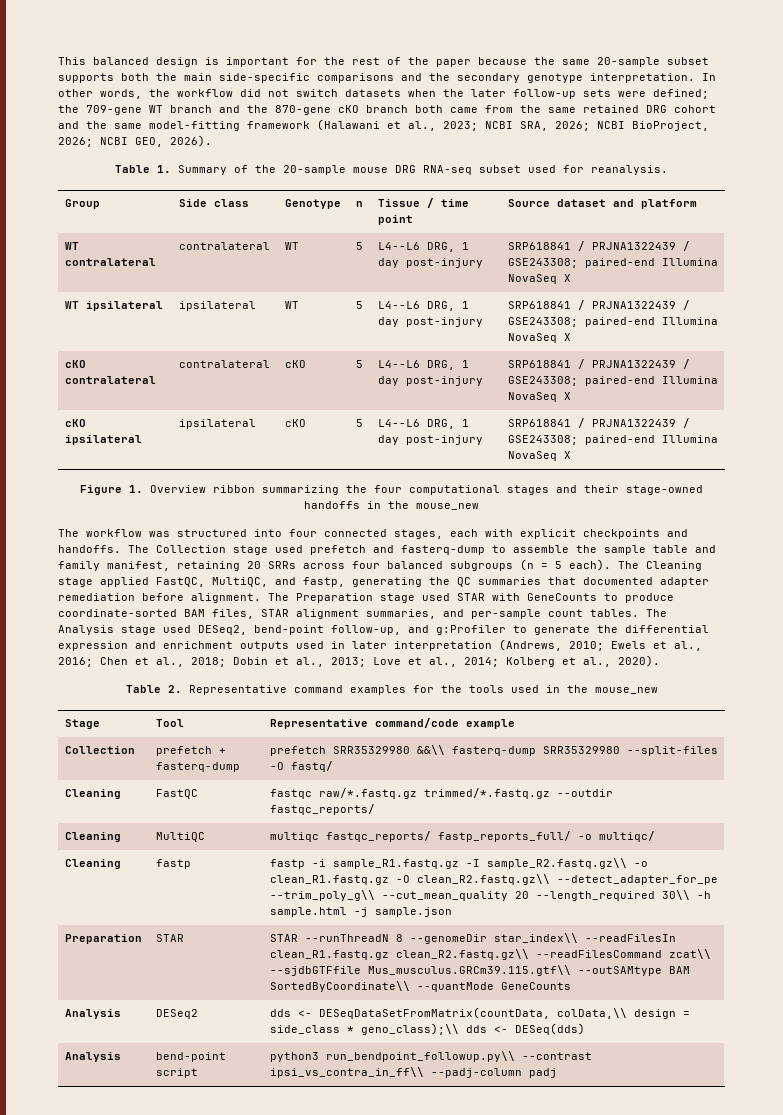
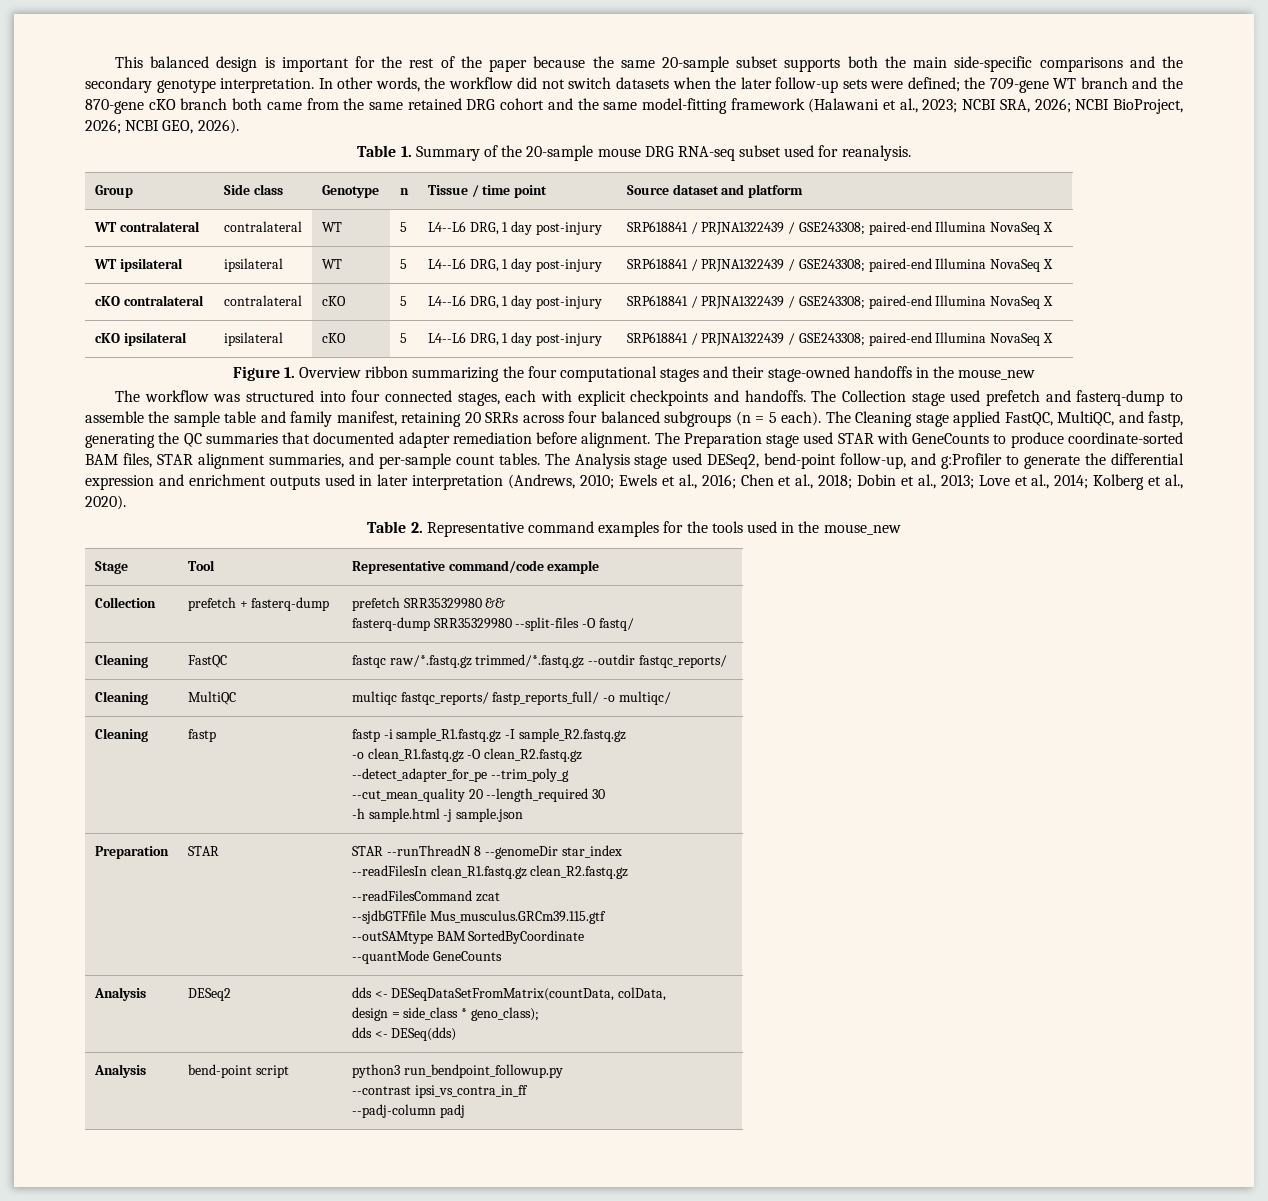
- Collection | prefetch + fasterq-dump | prefetch SRR35329980 &&\\ fasterq-dump SRR35329980 --split-files -O fastq/
+ Collection | prefetch + fasterq-dump | prefetch SRR35329980 &&
+ fasterq-dump SRR35329980 --split-files -O fastq/
- Cleaning | fastp | fastp -i sample_R1.fastq.gz -I sample_R2.fastq.gz\\ -o clean_R1.fastq.gz -O clean_R2.fastq.gz\\ --detect_adapter_for_pe --trim_poly_g\\ --cut_mean_quality 20 --length_required 30\\ -h sample.html -j sample.json
+ Cleaning | fastp | fastp -i sample_R1.fastq.gz -I sample_R2.fastq.gz
+ -o clean_R1.fastq.gz -O clean_R2.fastq.gz
+ --detect_adapter_for_pe --trim_poly_g
+ --cut_mean_quality 20 --length_required 30
+ -h sample.html -j sample.json
- Preparation | STAR | STAR --runThreadN 8 --genomeDir star_index\\ --readFilesIn clean_R1.fastq.gz clean_R2.fastq.gz\\ --readFilesCommand zcat\\ --sjdbGTFfile Mus_musculus.GRCm39.115.gtf\\ --outSAMtype BAM SortedByCoordinate\\ --quantMode GeneCounts
+ Preparation | STAR | STAR --runThreadN 8 --genomeDir star_index
+ --readFilesIn clean_R1.fastq.gz clean_R2.fastq.gz
+ --readFilesCommand zcat
+ --sjdbGTFfile Mus_musculus.GRCm39.115.gtf
+ --outSAMtype BAM SortedByCoordinate
+ --quantMode GeneCounts
- Analysis | DESeq2 | dds <- DESeqDataSetFromMatrix(countData, colData,\\ design = side_class * geno_class);\\ dds <- DESeq(dds)
+ Analysis | DESeq2 | dds <- DESeqDataSetFromMatrix(countData, colData,
+ design = side_class * geno_class);
+ dds <- DESeq(dds)
- Analysis | bend-point script | python3 run_bendpoint_followup.py\\ --contrast ipsi_vs_contra_in_ff\\ --padj-column padj
+ Analysis | bend-point script | python3 run_bendpoint_followup.py
+ --contrast ipsi_vs_contra_in_ff
+ --padj-column padj

